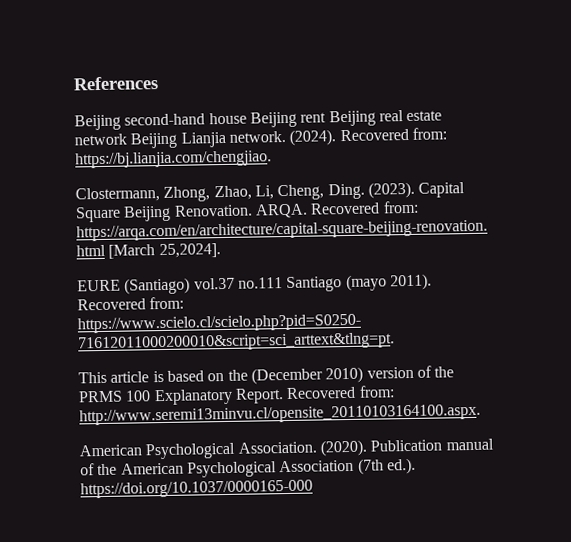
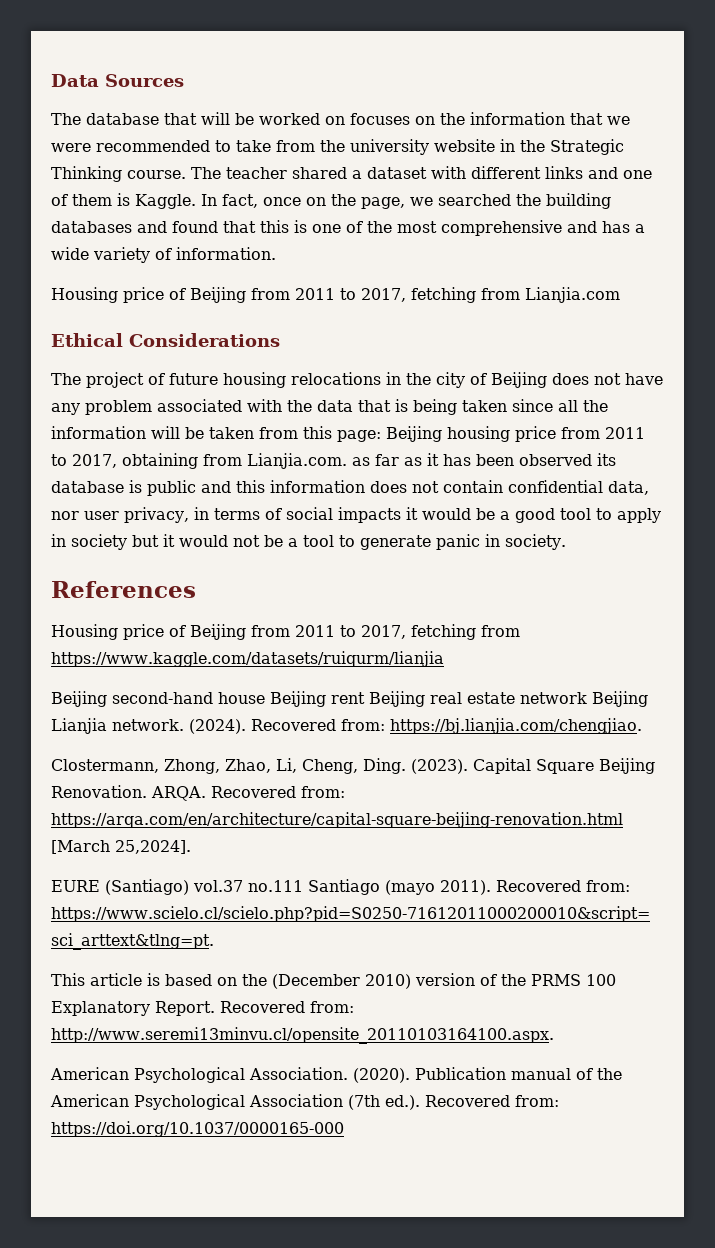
+ Data Sources
+ The database that will be worked on focuses on the information that we were recommended to take from the university website in the Strategic Thinking course. The teacher shared a dataset with different links and one of them is Kaggle. In fact, once on the page, we searched the building databases and found that this is one of the most comprehensive and has a wide variety of information.
+ Housing price of Beijing from 2011 to 2017, fetching from Lianjia.com
+ Ethical Considerations
+ The project of future housing relocations in the city of Beijing does not have any problem associated with the data that is being taken since all the information will be taken from this page: Beijing housing price from 2011 to 2017, obtaining from Lianjia.com. as far as it has been observed its database is public and this information does not contain confidential data, nor user privacy, in terms of social impacts it would be a good tool to apply in society but it would not be a tool to generate panic in society.
  References
+ Housing price of Beijing from 2011 to 2017, fetching from https://www.kaggle.com/datasets/ruiqurm/lianjia
- Publication manual of the American Psychological Association (7th ed.). https://doi.org/10.1037/0000165-000
+ Publication manual of the American Psychological Association (7th ed.). Recovered from: https://doi.org/10.1037/0000165-000

